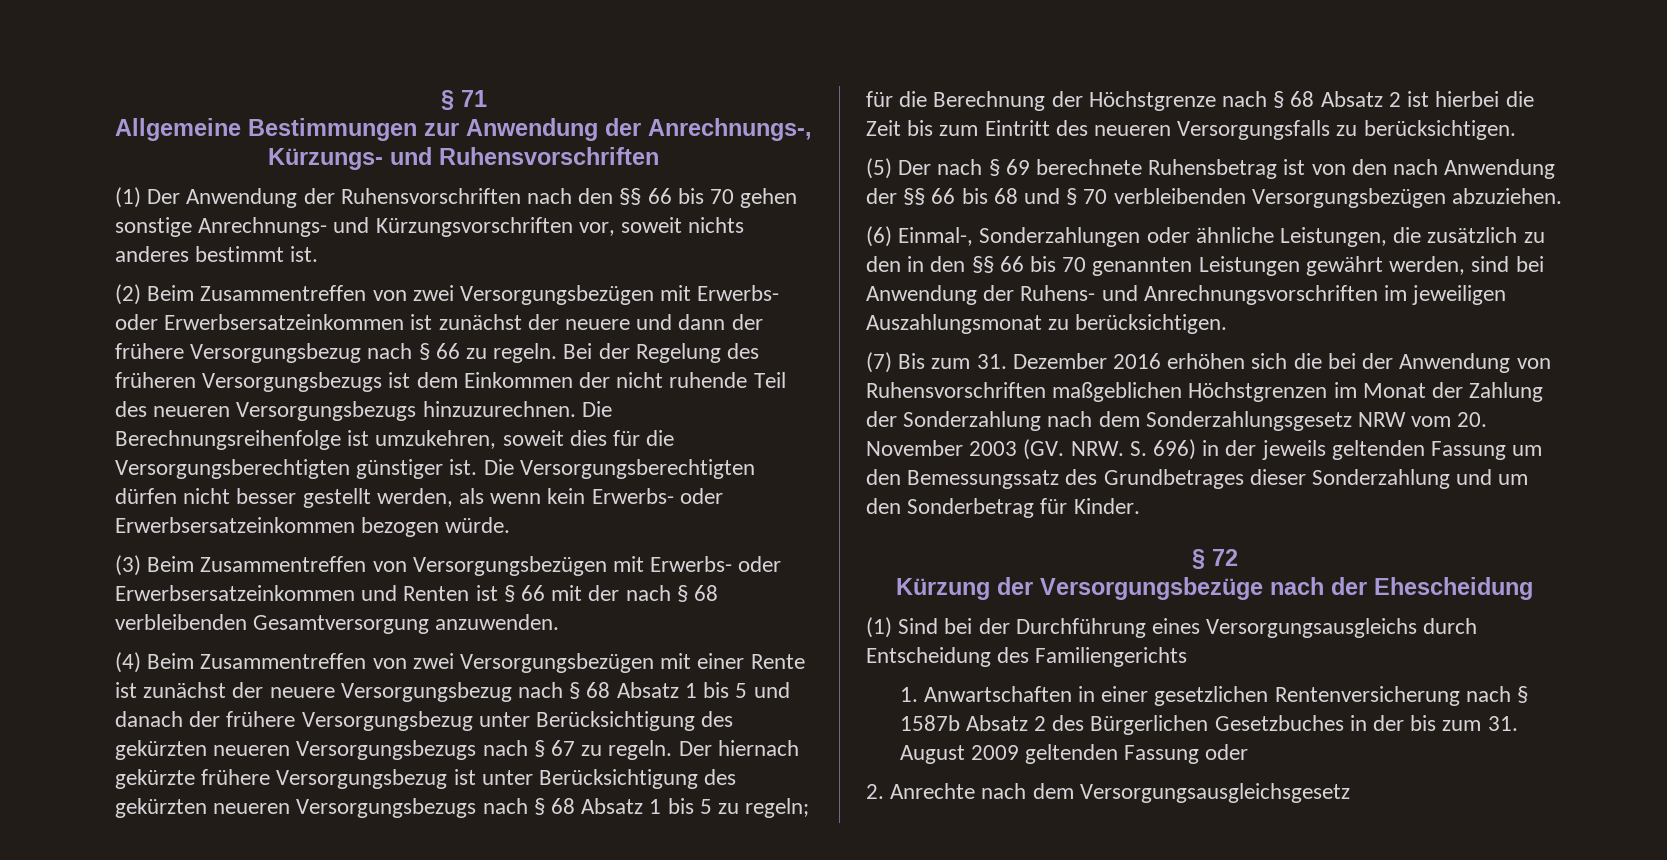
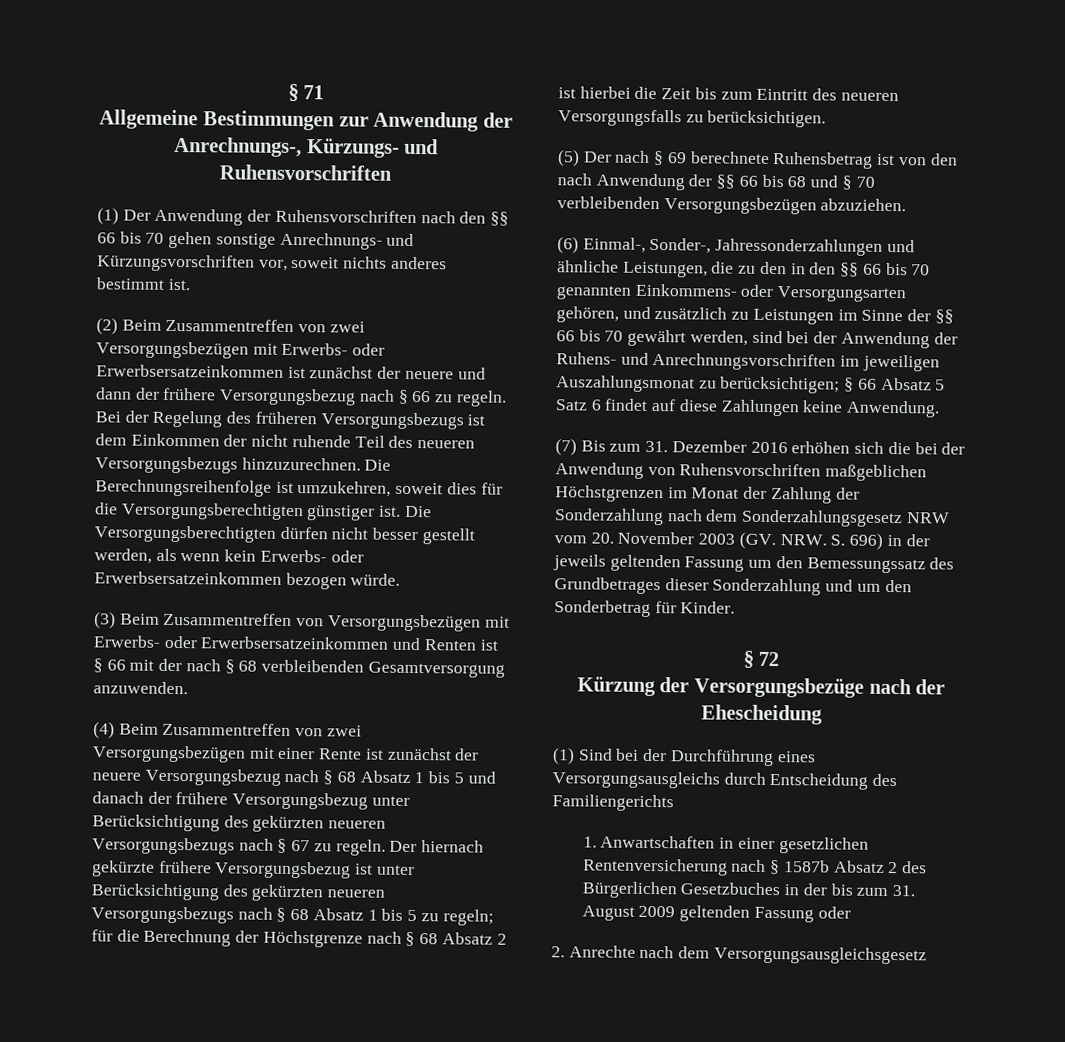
- (6) Einmal-, Sonderzahlungen oder ähnliche Leistungen, die zusätzlich zu den in den §§ 66 bis 70 genannten Leistungen gewährt werden, sind bei Anwendung der Ruhens- und Anrechnungsvorschriften im jeweiligen Auszahlungsmonat zu berücksichtigen.
+ (6) Einmal-, Sonder-, Jahressonderzahlungen und ähnliche Leistungen, die zu den in den §§ 66 bis 70 genannten Einkommens- oder Versorgungsarten gehören, und zusätzlich zu Leistungen im Sinne der §§ 66 bis 70 gewährt werden, sind bei der Anwendung der Ruhens- und Anrechnungsvorschriften im jeweiligen Auszahlungsmonat zu berücksichtigen; § 66 Absatz 5 Satz 6 findet auf diese Zahlungen keine Anwendung.

